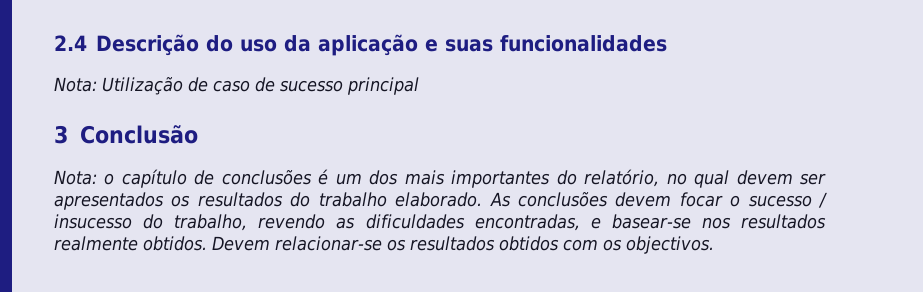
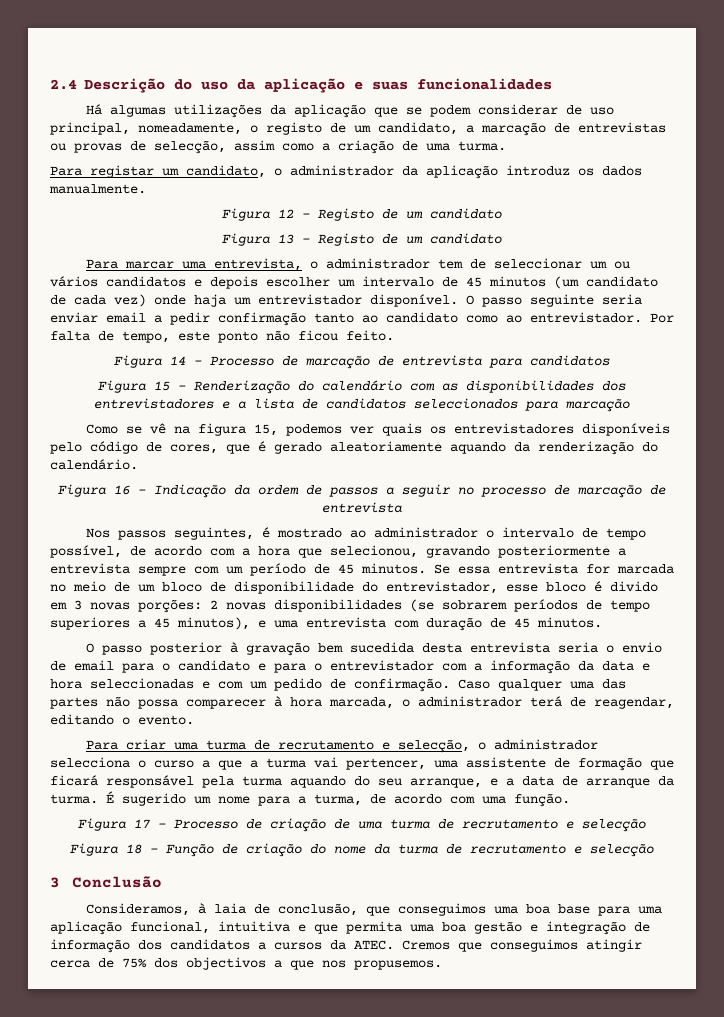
- Nota: Utilização de caso de sucesso principal
+ Há algumas utilizações da aplicação que se podem considerar de uso principal, nomeadamente, o registo de um candidato, a marcação de entrevistas ou provas de selecção, assim como a criação de uma turma.
+ Para registar um candidato, o administrador da aplicação introduz os dados manualmente.
+ Figura 12 – Registo de um candidato
+ Figura 13 – Registo de um candidato
+ Para marcar uma entrevista, o administrador tem de seleccionar um ou vários candidatos e depois escolher um intervalo de 45 minutos (um candidato de cada vez) onde haja um entrevistador disponível. O passo seguinte seria enviar email a pedir confirmação tanto ao candidato como ao entrevistador. Por falta de tempo, este ponto não ficou feito.
+ Figura 14 – Processo de marcação de entrevista para candidatos
+ Figura 15 – Renderização do calendário com as disponibilidades dos entrevistadores e a lista de candidatos seleccionados para marcação
+ Como se vê na figura 15, podemos ver quais os entrevistadores disponíveis pelo código de cores, que é gerado aleatoriamente aquando da renderização do calendário.
+ Figura 16 – Indicação da ordem de passos a seguir no processo de marcação de entrevista
+ Nos passos seguintes, é mostrado ao administrador o intervalo de tempo possível, de acordo com a hora que selecionou, gravando posteriormente a entrevista sempre com um período de 45 minutos. Se essa entrevista for marcada no meio de um bloco de disponibilidade do entrevistador, esse bloco é divido em 3 novas porções: 2 novas disponibilidades (se sobrarem períodos de tempo superiores a 45 minutos), e uma entrevista com duração de 45 minutos.
+ O passo posterior à gravação bem sucedida desta entrevista seria o envio de email para o candidato e para o entrevistador com a informação da data e hora seleccionadas e com um pedido de confirmação. Caso qualquer uma das partes não possa comparecer à hora marcada, o administrador terá de reagendar, editando o evento.
+ Para criar uma turma de recrutamento e selecção, o administrador selecciona o curso a que a turma vai pertencer, uma assistente de formação que ficará responsável pela turma aquando do seu arranque, e a data de arranque da turma. É sugerido um nome para a turma, de acordo com uma função.
+ Figura 17 – Processo de criação de uma turma de recrutamento e selecção
+ Figura 18 – Função de criação do nome da turma de recrutamento e selecção
  3 Conclusão
- Nota: o capítulo de conclusões é um dos mais importantes do relatório, no qual devem ser apresentados os resultados do trabalho elaborado. As conclusões devem focar o sucesso / insucesso do trabalho, revendo as dificuldades encontradas, e basear-se nos resultados realmente obtidos. Devem relacionar-se os resultados obtidos com os objectivos.
+ Consideramos, à laia de conclusão, que conseguimos uma boa base para uma aplicação funcional, intuitiva e que permita uma boa gestão e integração de informação dos candidatos a cursos da ATEC. Cremos que conseguimos atingir cerca de 75% dos objectivos a que nos propusemos.

